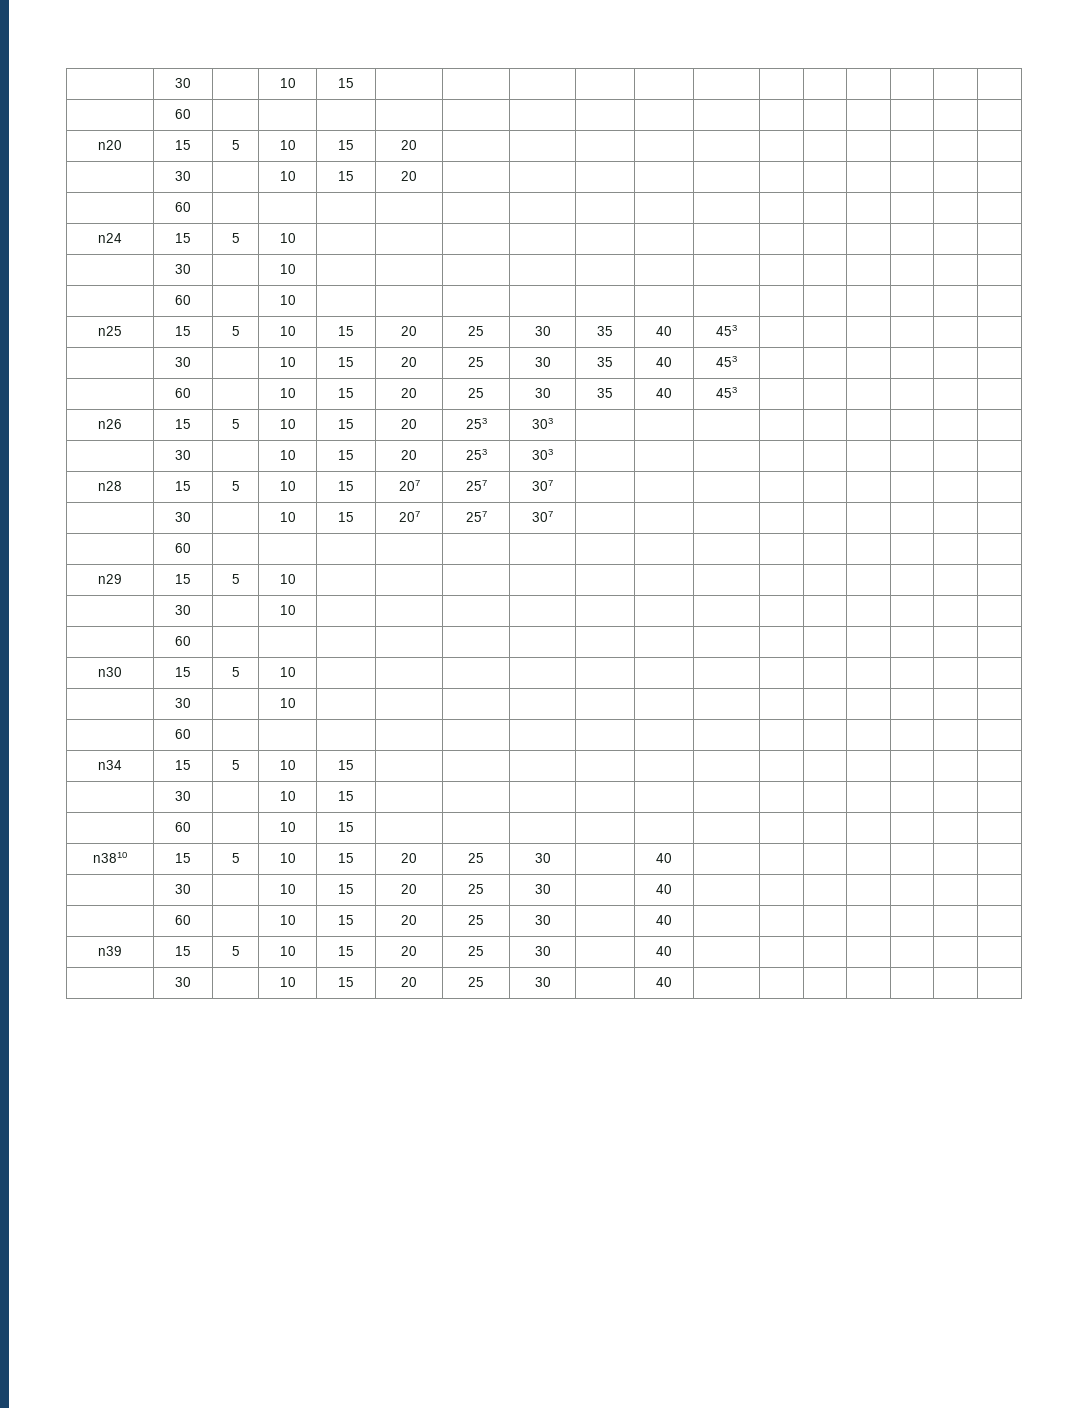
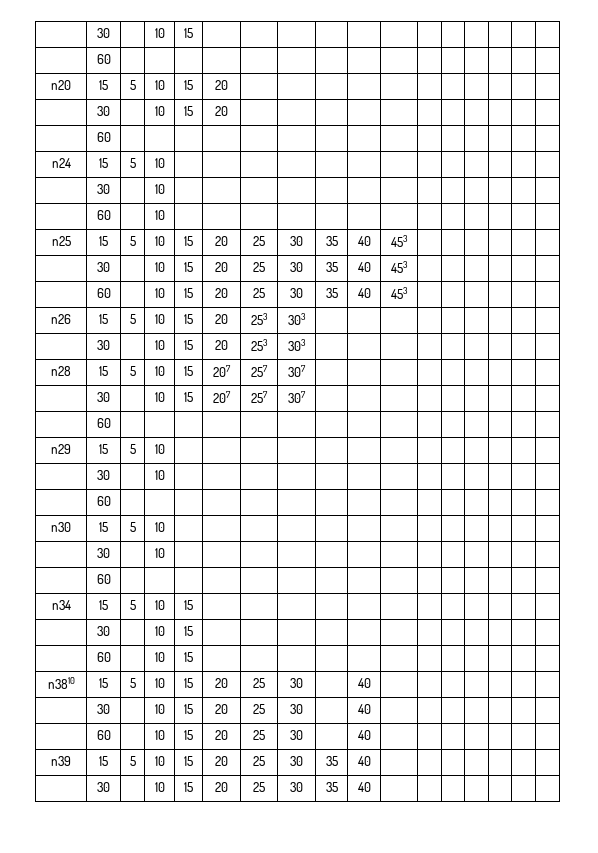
- n39 | 15 | 5 | 10 | 15 | 20 | 25 | 30 | | 40 | | | | | | |
- | 30 | | 10 | 15 | 20 | 25 | 30 | | 40 | | | | | | |
+ n39 | 15 | 5 | 10 | 15 | 20 | 25 | 30 | 35 | 40 | | | | | | |
+ | 30 | | 10 | 15 | 20 | 25 | 30 | 35 | 40 | | | | | | |

